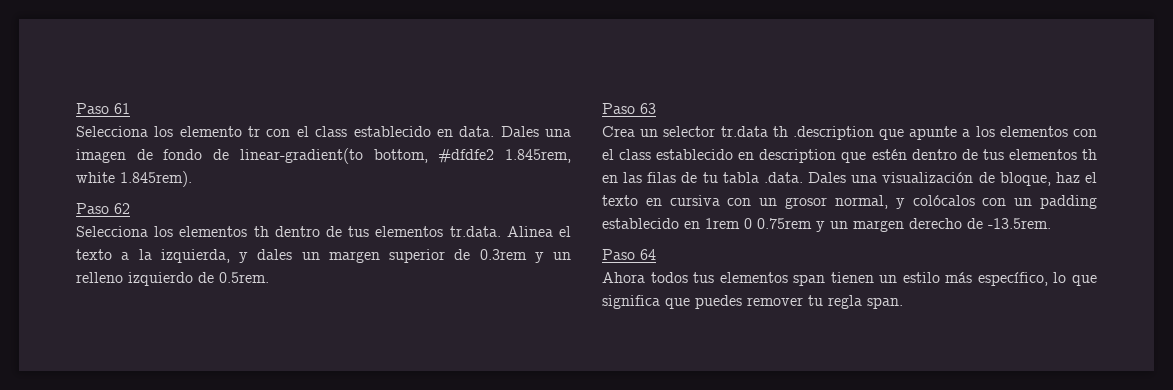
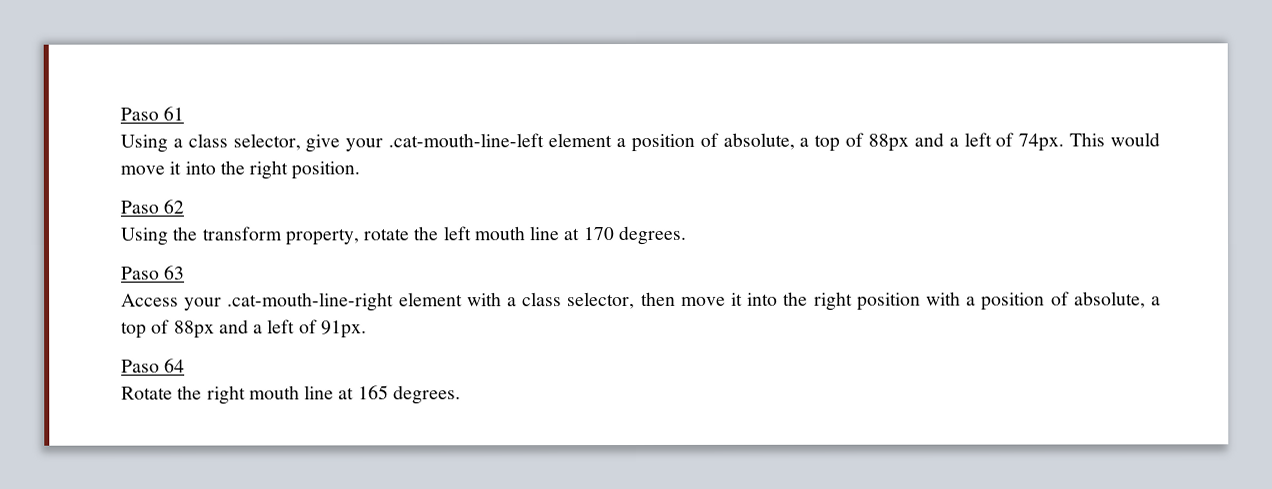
- Selecciona los elemento tr con el class establecido en data. Dales una imagen de fondo de linear-gradient(to bottom, #dfdfe2 1.845rem, white 1.845rem).
+ Using a class selector, give your .cat-mouth-line-left element a position of absolute, a top of 88px and a left of 74px. This would move it into the right position.
  Paso 62
- Selecciona los elementos th dentro de tus elementos tr.data. Alinea el texto a la izquierda, y dales un margen superior de 0.3rem y un relleno izquierdo de 0.5rem.
+ Using the transform property, rotate the left mouth line at 170 degrees.
  Paso 63
- Crea un selector tr.data th .description que apunte a los elementos con el class establecido en description que estén dentro de tus elementos th en las filas de tu tabla .data. Dales una visualización de bloque, haz el texto en cursiva con un grosor normal, y colócalos con un padding establecido en 1rem 0 0.75rem y un margen derecho de -13.5rem.
+ Access your .cat-mouth-line-right element with a class selector, then move it into the right position with a position of absolute, a top of 88px and a left of 91px.
  Paso 64
- Ahora todos tus elementos span tienen un estilo más específico, lo que significa que puedes remover tu regla span.
+ Rotate the right mouth line at 165 degrees.

